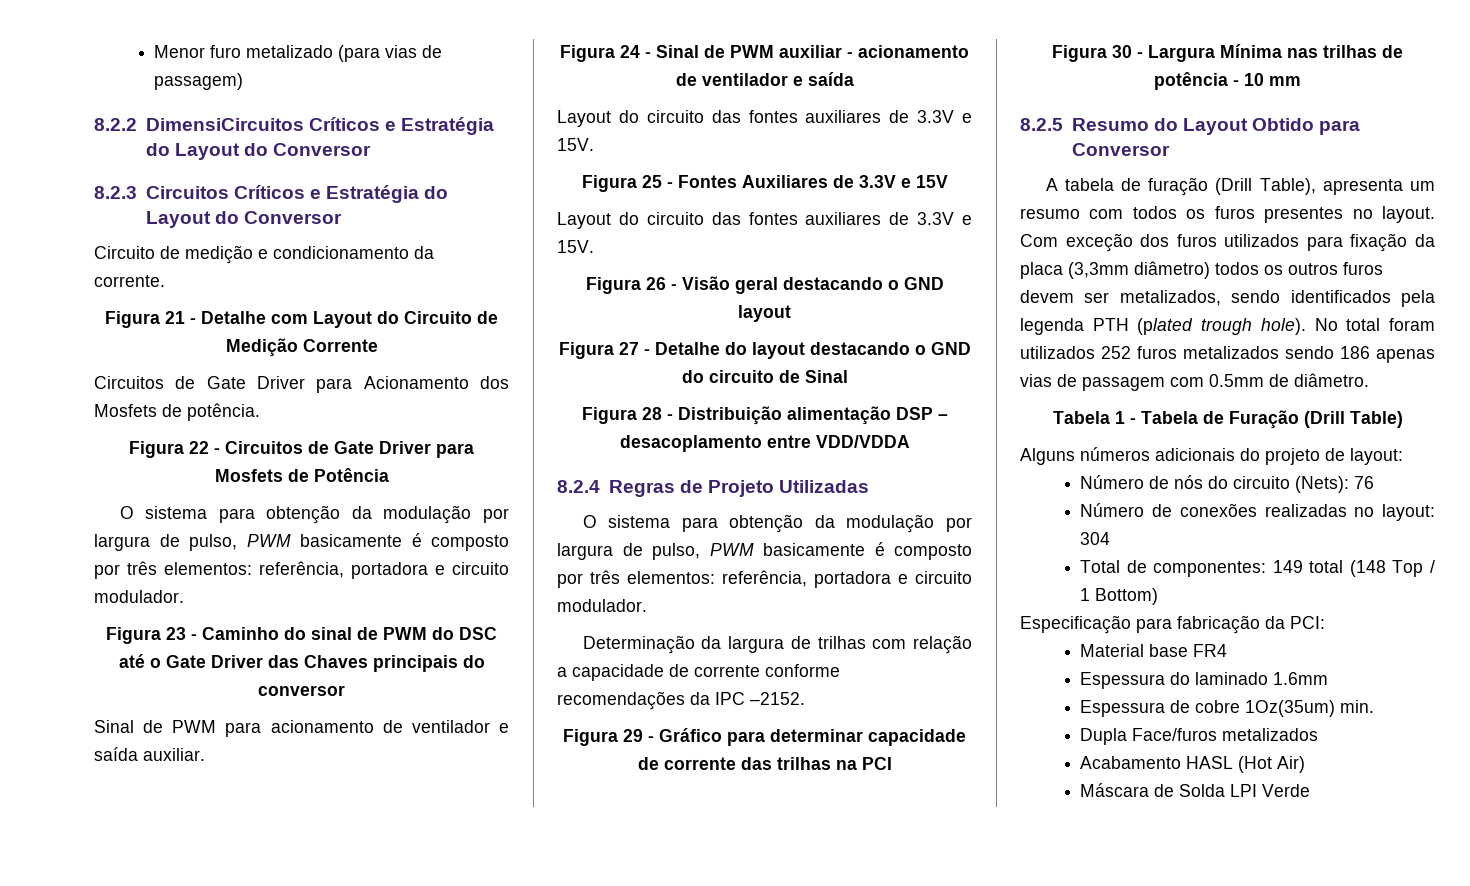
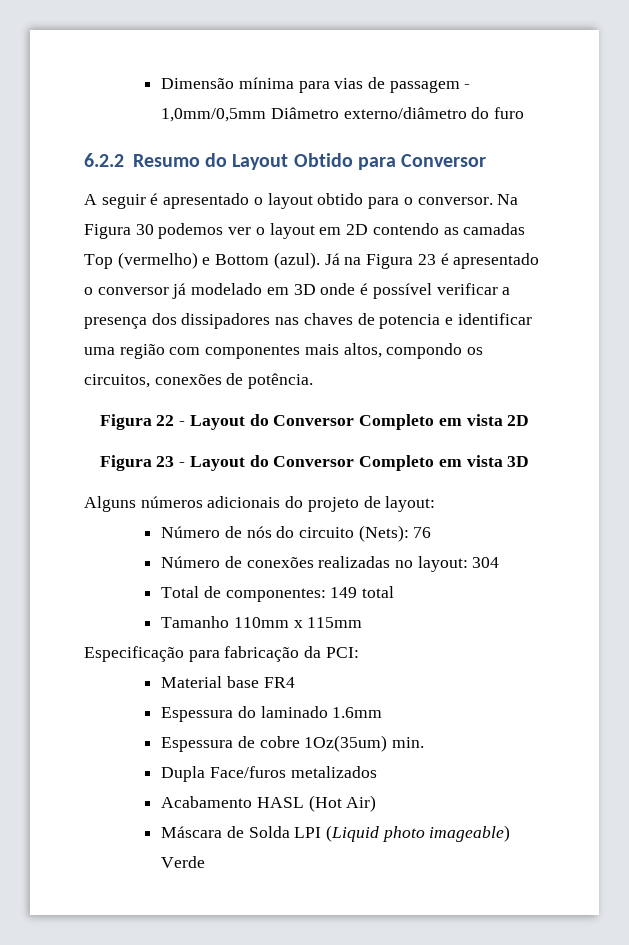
- Menor furo metalizado (para vias de passagem)
- 8.2.2 DimensiCircuitos Críticos e Estratégia do Layout do Conversor
- 8.2.3 Circuitos Críticos e Estratégia do Layout do Conversor
- Circuito de medição e condicionamento da corrente.
- Figura 21 - Detalhe com Layout do Circuito de Medição Corrente
- Circuitos de Gate Driver para Acionamento dos Mosfets de potência.
- Figura 22 - Circuitos de Gate Driver para Mosfets de Potência
- O sistema para obtenção da modulação por largura de pulso, PWM basicamente é composto por três elementos: referência, portadora e circuito modulador.
- Figura 23 - Caminho do sinal de PWM do DSC até o Gate Driver das Chaves principais do conversor
- Sinal de PWM para acionamento de ventilador e saída auxiliar.
- Figura 24 - Sinal de PWM auxiliar - acionamento de ventilador e saída
- Layout do circuito das fontes auxiliares de 3.3V e 15V.
- Figura 25 - Fontes Auxiliares de 3.3V e 15V
- Layout do circuito das fontes auxiliares de 3.3V e 15V.
- Figura 26 - Visão geral destacando o GND layout
- Figura 27 - Detalhe do layout destacando o GND do circuito de Sinal
- Figura 28 - Distribuição alimentação DSP – desacoplamento entre VDD/VDDA
- 8.2.4 Regras de Projeto Utilizadas
- O sistema para obtenção da modulação por largura de pulso, PWM basicamente é composto por três elementos: referência, portadora e circuito modulador.
- Determinação da largura de trilhas com relação a capacidade de corrente conforme recomendações da IPC –2152.
- Figura 29 - Gráfico para determinar capacidade de corrente das trilhas na PCI
- Figura 30 - Largura Mínima nas trilhas de potência - 10 mm
- 8.2.5 Resumo do Layout Obtido para Conversor
+ Dimensão mínima para vias de passagem - 1,0mm/0,5mm Diâmetro externo/diâmetro do furo
+ 6.2.2 Resumo do Layout Obtido para Conversor
- A tabela de furação (Drill Table), apresenta um resumo com todos os furos presentes no layout. Com exceção dos furos utilizados para fixação da placa (3,3mm diâmetro) todos os outros furos devem ser metalizados, sendo identificados pela legenda PTH (plated trough hole). No total foram utilizados 252 furos metalizados sendo 186 apenas vias de passagem com 0.5mm de diâmetro.
- Tabela 1 - Tabela de Furação (Drill Table)
+ A seguir é apresentado o layout obtido para o conversor. Na Figura 30 podemos ver o layout em 2D contendo as camadas Top (vermelho) e Bottom (azul). Já na Figura 23 é apresentado o conversor já modelado em 3D onde é possível verificar a presença dos dissipadores nas chaves de potencia e identificar uma região com componentes mais altos, compondo os circuitos, conexões de potência.
+ Figura 22 - Layout do Conversor Completo em vista 2D
+ Figura 23 - Layout do Conversor Completo em vista 3D
- Total de componentes: 149 total (148 Top / 1 Bottom)
+ Total de componentes: 149 total
+ Tamanho 110mm x 115mm
- Máscara de Solda LPI Verde
+ Máscara de Solda LPI (Liquid photo imageable) Verde

